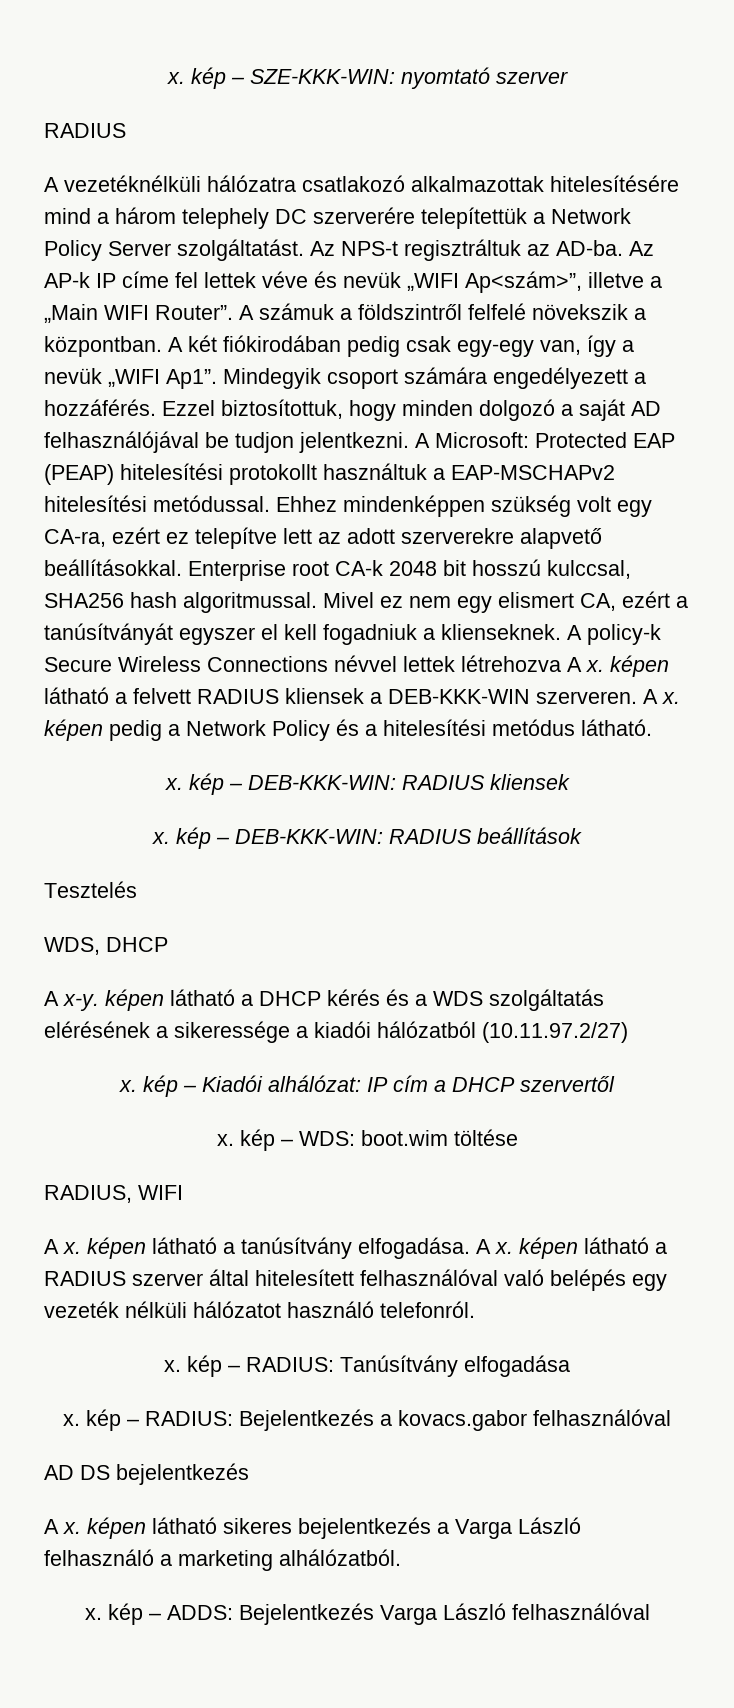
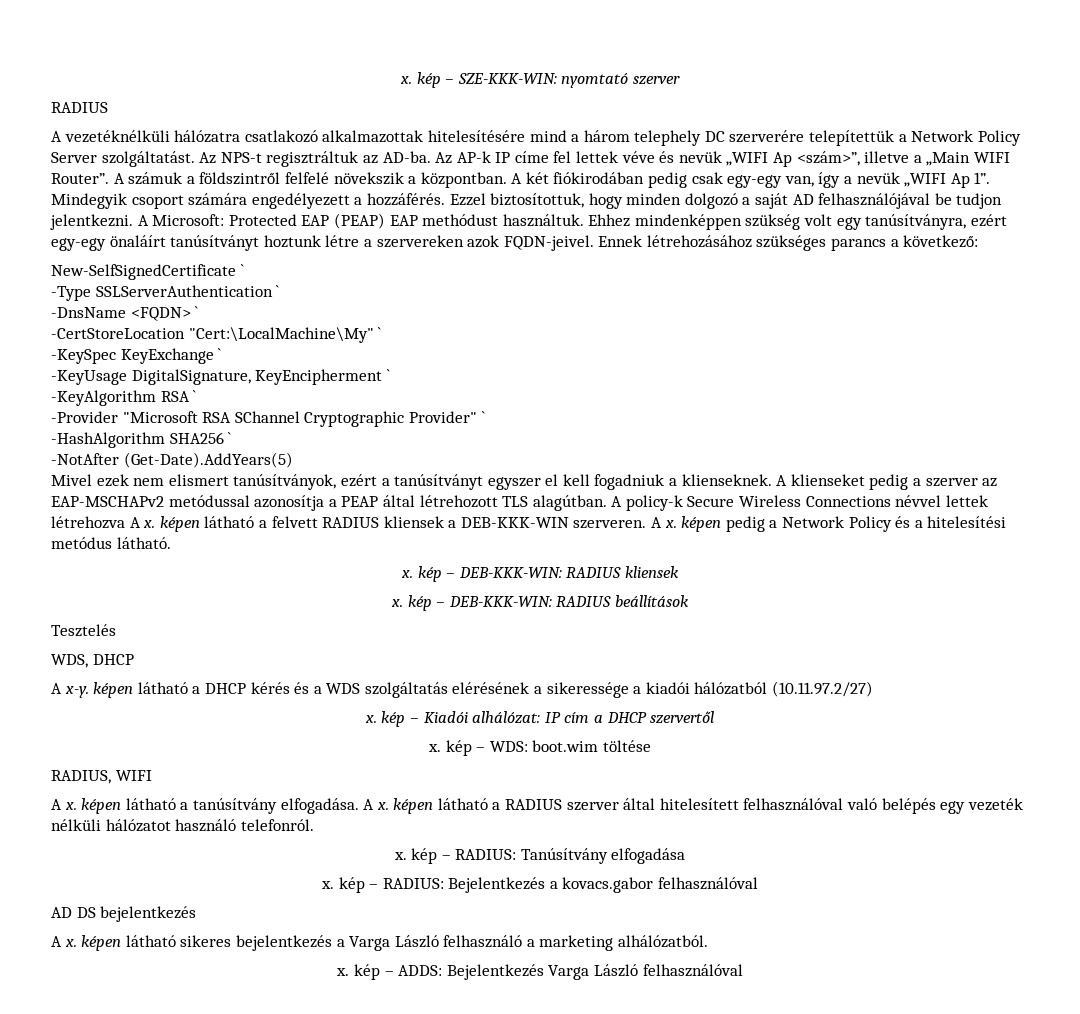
- Az AP-k IP címe fel lettek véve és nevük „WIFI Ap<szám>”, illetve a „Main WIFI Router”.
+ Az AP-k IP címe fel lettek véve és nevük „WIFI Ap <szám>”, illetve a „Main WIFI Router”.
- A két fiókirodában pedig csak egy-egy van, így a nevük „WIFI Ap1”.
+ A két fiókirodában pedig csak egy-egy van, így a nevük „WIFI Ap 1”.
- A Microsoft: Protected EAP (PEAP) hitelesítési protokollt használtuk a EAP-MSCHAPv2 hitelesítési metódussal.
+ A Microsoft: Protected EAP (PEAP) EAP methódust használtuk.
- Ehhez mindenképpen szükség volt egy CA-ra, ezért ez telepítve lett az adott szerverekre alapvető beállításokkal. Enterprise root CA-k 2048 bit hosszú kulccsal, SHA256 hash algoritmussal. Mivel ez nem egy elismert CA, ezért a tanúsítványát egyszer el kell fogadniuk a klienseknek.
+ Ehhez mindenképpen szükség volt egy tanúsítványra, ezért egy-egy önaláírt tanúsítványt hoztunk létre a szervereken azok FQDN-jeivel. Ennek létrehozásához szükséges parancs a következő:
+ New-SelfSignedCertificate `
+ -Type SSLServerAuthentication `
+ -DnsName <FQDN> `
+ -CertStoreLocation "Cert:\LocalMachine\My" `
+ -KeySpec KeyExchange `
+ -KeyUsage DigitalSignature, KeyEncipherment `
+ -KeyAlgorithm RSA `
+ -Provider "Microsoft RSA SChannel Cryptographic Provider" `
+ -HashAlgorithm SHA256 `
+ -NotAfter (Get-Date).AddYears(5)
+ Mivel ezek nem elismert tanúsítványok, ezért a tanúsítványt egyszer el kell fogadniuk a klienseknek.
- A policy-k Secure Wireless Connections névvel lettek létrehozva A x. képen látható a felvett RADIUS kliensek a DEB-KKK-WIN szerveren.
+ A klienseket pedig a szerver az EAP-MSCHAPv2 metódussal azonosítja a PEAP által létrehozott TLS alagútban. A policy-k Secure Wireless Connections névvel lettek létrehozva A x. képen látható a felvett RADIUS kliensek a DEB-KKK-WIN szerveren.

